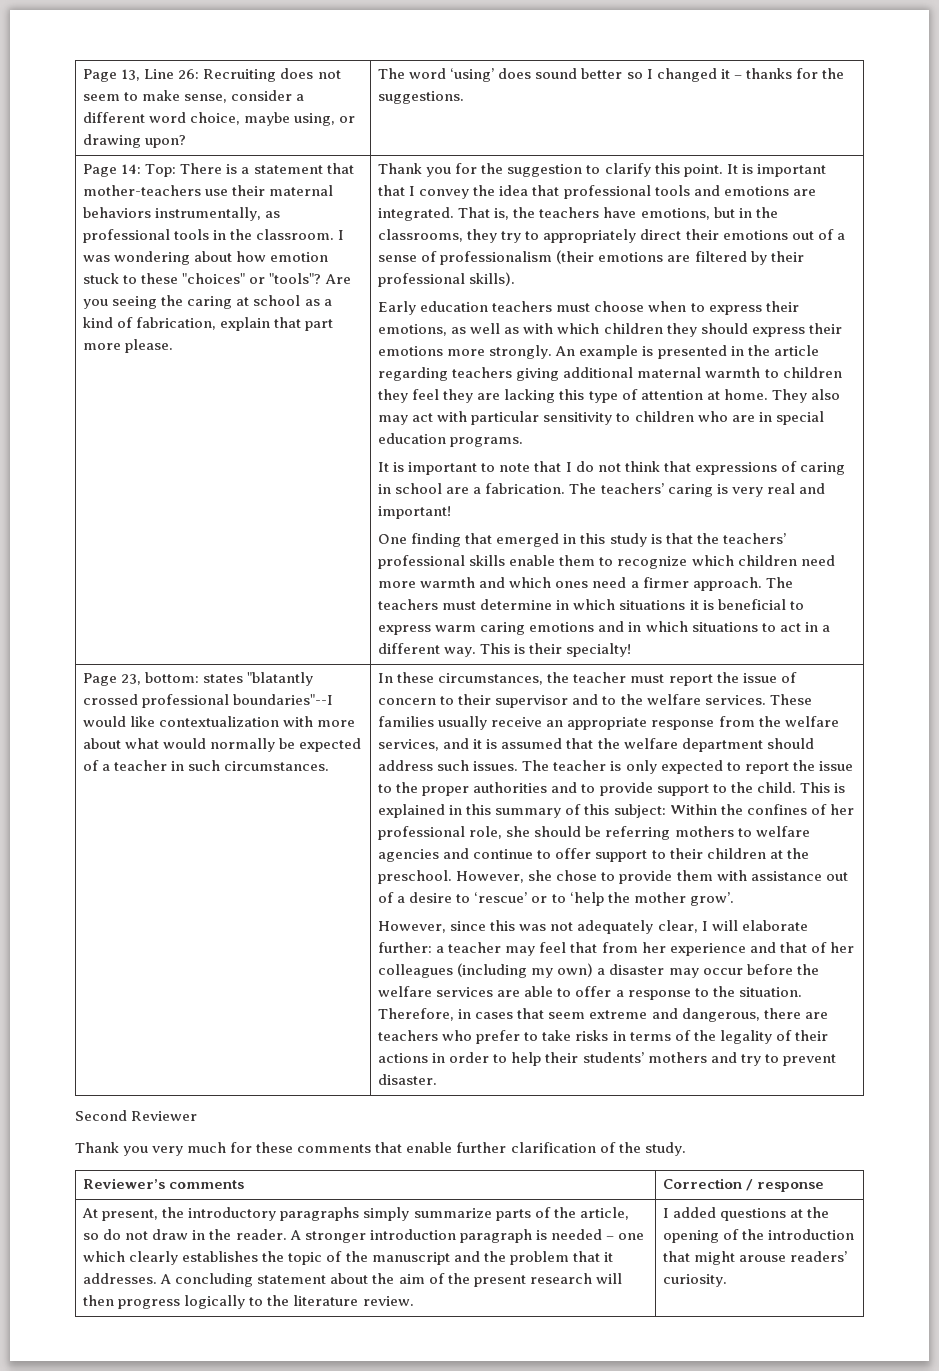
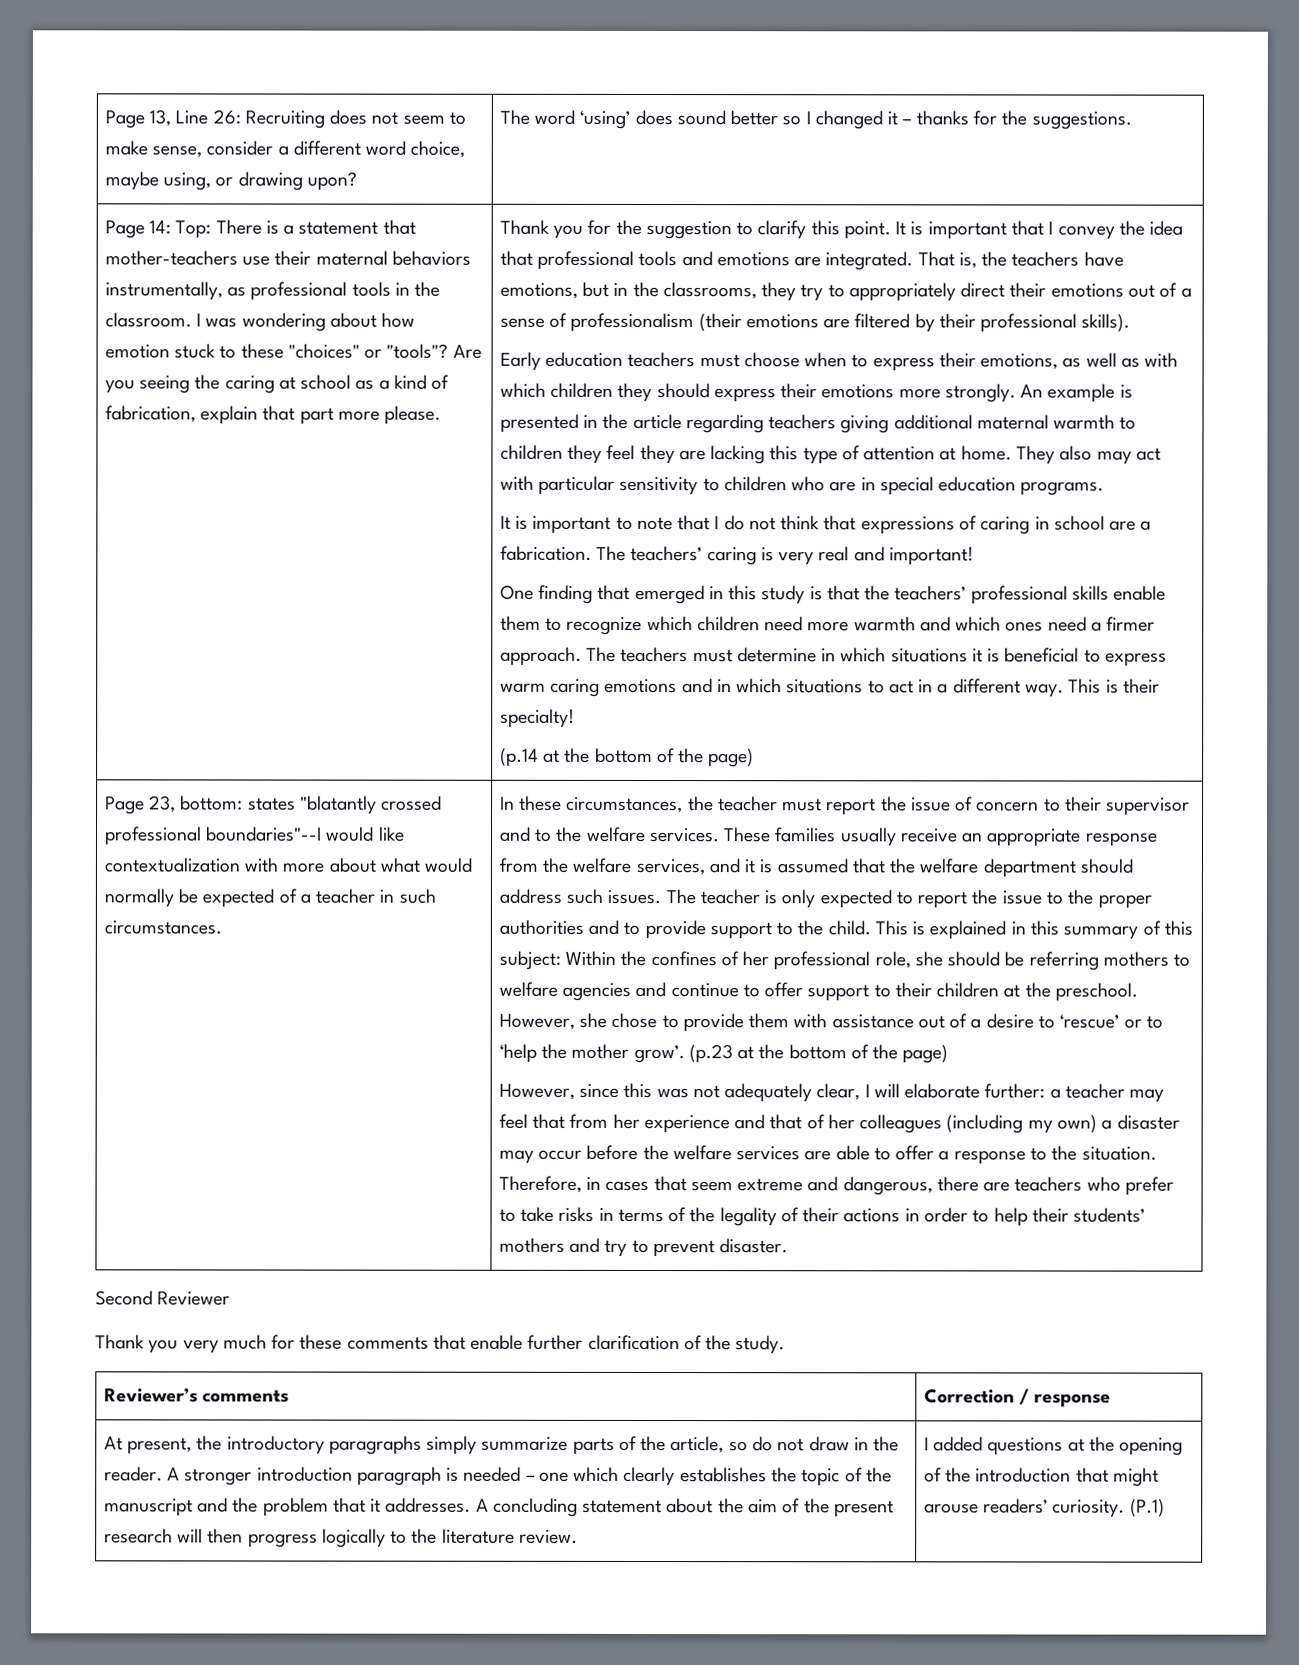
+ (p.14 at the bottom of the page)
+ (p.23 at the bottom of the page)
+ (P.1)

